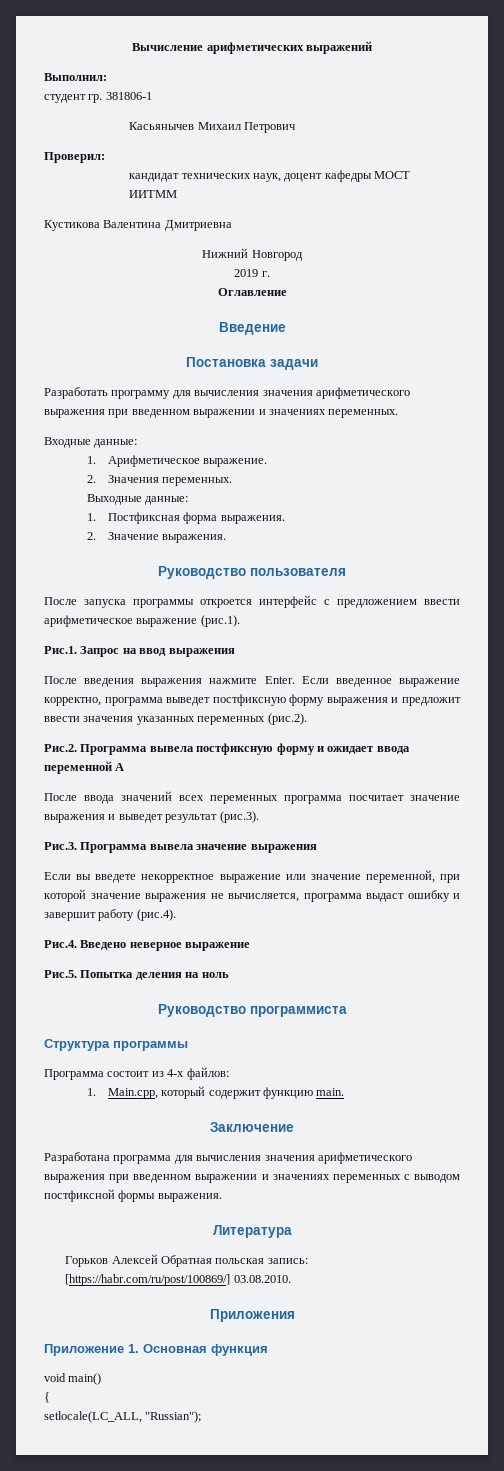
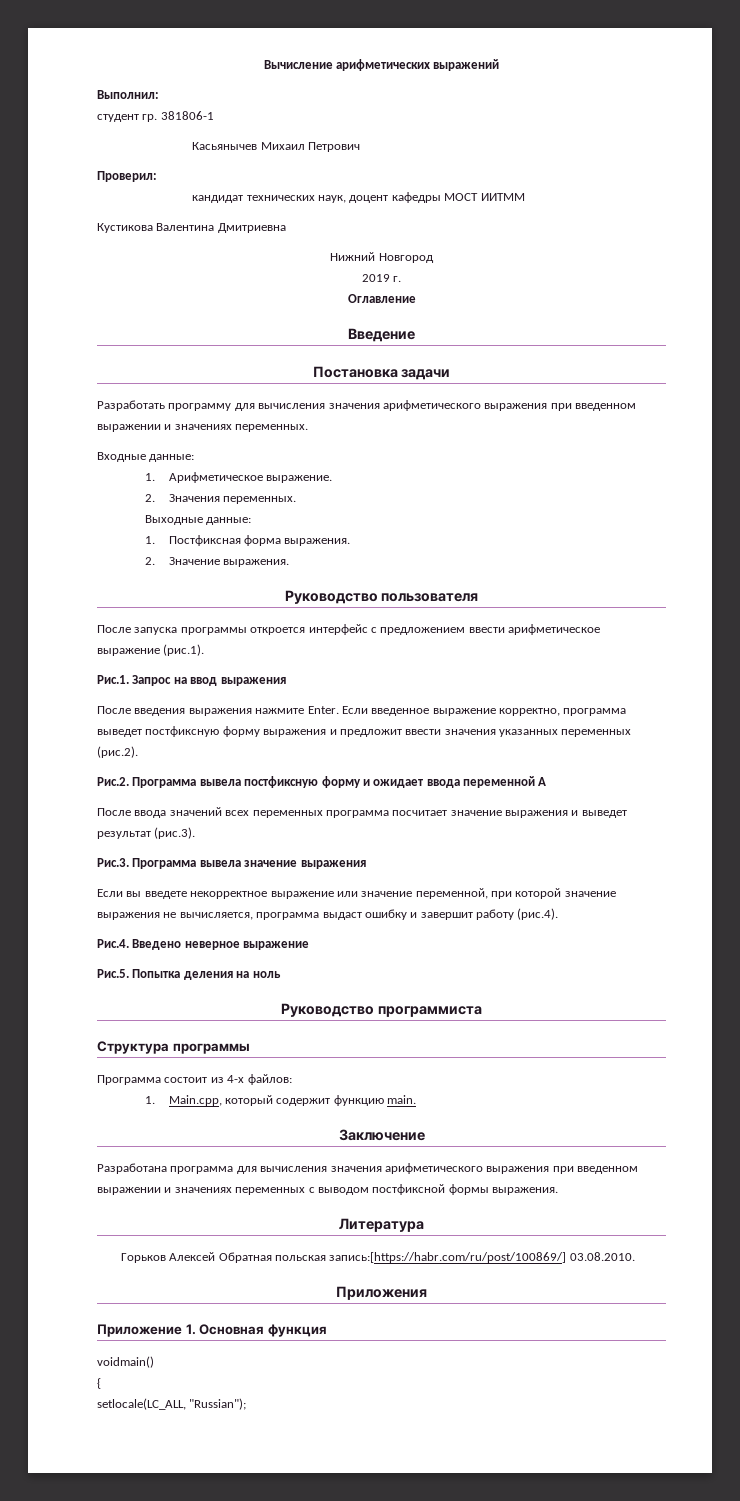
- Горьков Алексей Обратная польская запись: [https://habr.com/ru/post/100869/] 03.08.2010.
+ Горьков Алексей Обратная польская запись:[https://habr.com/ru/post/100869/] 03.08.2010.
- void main()
+ voidmain()

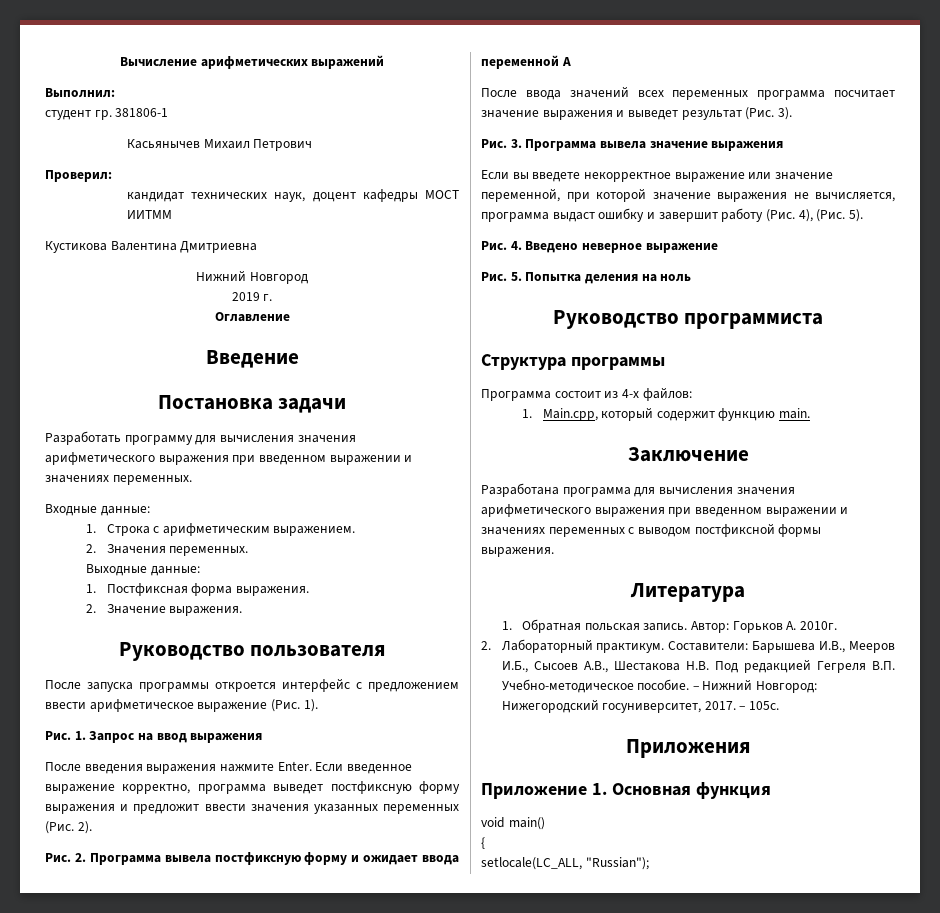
- 1. Арифметическое выражение.
+ 1. Строка с арифметическим выражением.
- После запуска программы откроется интерфейс с предложением ввести арифметическое выражение (рис.1).
- Рис.1. Запрос на ввод выражения
+ После запуска программы откроется интерфейс с предложением ввести арифметическое выражение (Рис. 1).
+ Рис. 1. Запрос на ввод выражения
- Если введенное выражение корректно, программа выведет постфиксную форму выражения и предложит ввести значения указанных переменных (рис.2).
- Рис.2. Программа вывела постфиксную форму и ожидает ввода переменной А
+ Если введенное выражение корректно, программа выведет постфиксную форму выражения и предложит ввести значения указанных переменных (Рис. 2).
+ Рис. 2. Программа вывела постфиксную форму и ожидает ввода переменной А
- После ввода значений всех переменных программа посчитает значение выражения и выведет результат (рис.3).
- Рис.3. Программа вывела значение выражения
+ После ввода значений всех переменных программа посчитает значение выражения и выведет результат (Рис. 3).
+ Рис. 3. Программа вывела значение выражения
- Если вы введете некорректное выражение или значение переменной, при которой значение выражения не вычисляется, программа выдаст ошибку и завершит работу (рис.4).
- Рис.4. Введено неверное выражение
+ Если вы введете некорректное выражение или значение переменной, при которой значение выражения не вычисляется, программа выдаст ошибку и завершит работу (Рис. 4), (Рис. 5).
+ Рис. 4. Введено неверное выражение
- Рис.5. Попытка деления на ноль
+ Рис. 5. Попытка деления на ноль
- Горьков Алексей Обратная польская запись:[https://habr.com/ru/post/100869/] 03.08.2010.
+ 1. Обратная польская запись. Автор: Горьков А. 2010г.
+ 2. Лабораторный практикум. Составители: Барышева И.В., Мееров И.Б., Сысоев А.В., Шестакова Н.В. Под редакцией Гегреля В.П. Учебно-методическое пособие. – Нижний Новгород: Нижегородский госуниверситет, 2017. – 105с.
- voidmain()
+ void main()

